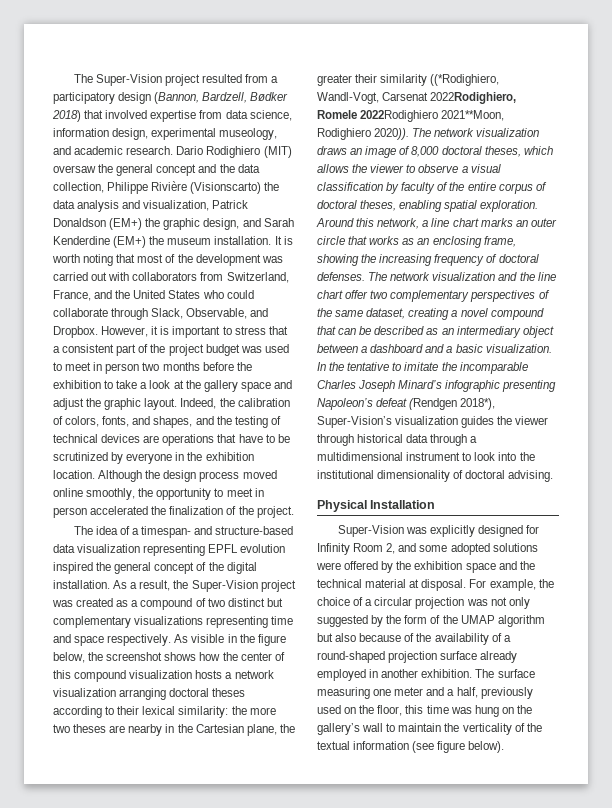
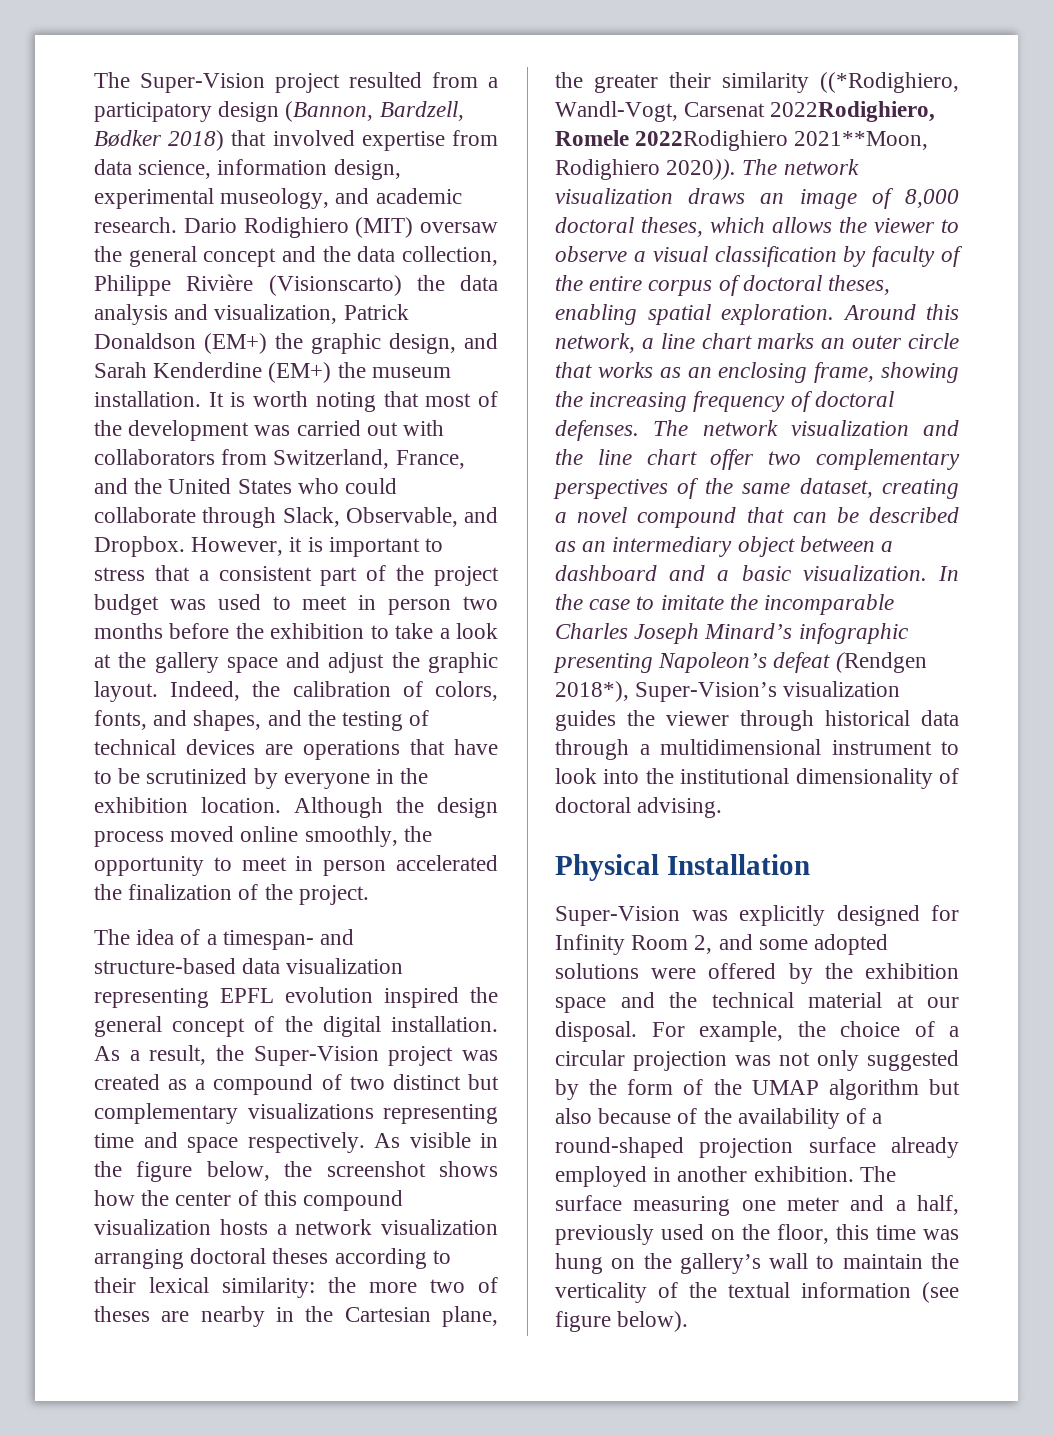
- As visible in the figure below, the screenshot shows how the center of this compound visualization hosts a network visualization arranging doctoral theses according to their lexical similarity: the more two theses are nearby in the Cartesian plane, the greater their similarity ((*Rodighiero, Wandl-Vogt, Carsenat 2022Rodighiero, Romele 2022Rodighiero 2021**Moon, Rodighiero 2020)).
+ As visible in the figure below, the screenshot shows how the center of this compound visualization hosts a network visualization arranging doctoral theses according to their lexical similarity: the more two of theses are nearby in the Cartesian plane, the greater their similarity ((*Rodighiero, Wandl-Vogt, Carsenat 2022Rodighiero, Romele 2022Rodighiero 2021**Moon, Rodighiero 2020)).
- In the tentative to imitate the incomparable Charles Joseph Minard’s infographic presenting Napoleon’s defeat (Rendgen 2018*), Super-Vision’s visualization guides the viewer through historical data through a multidimensional instrument to look into the institutional dimensionality of doctoral advising.
+ In the case to imitate the incomparable Charles Joseph Minard’s infographic presenting Napoleon’s defeat (Rendgen 2018*), Super-Vision’s visualization guides the viewer through historical data through a multidimensional instrument to look into the institutional dimensionality of doctoral advising.
- Super-Vision was explicitly designed for Infinity Room 2, and some adopted solutions were offered by the exhibition space and the technical material at disposal.
+ Super-Vision was explicitly designed for Infinity Room 2, and some adopted solutions were offered by the exhibition space and the technical material at our disposal.

